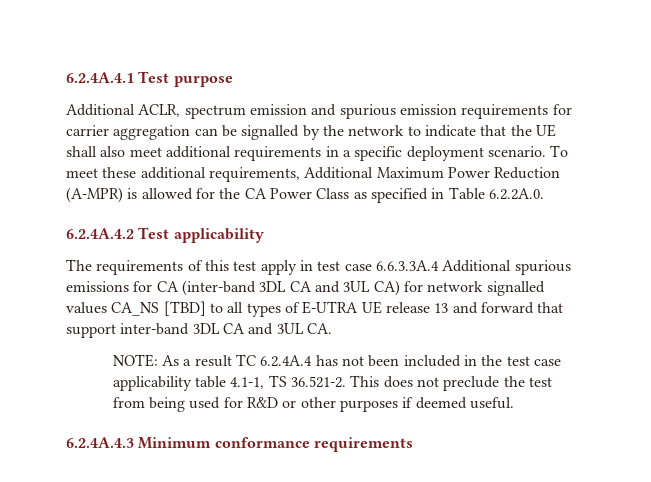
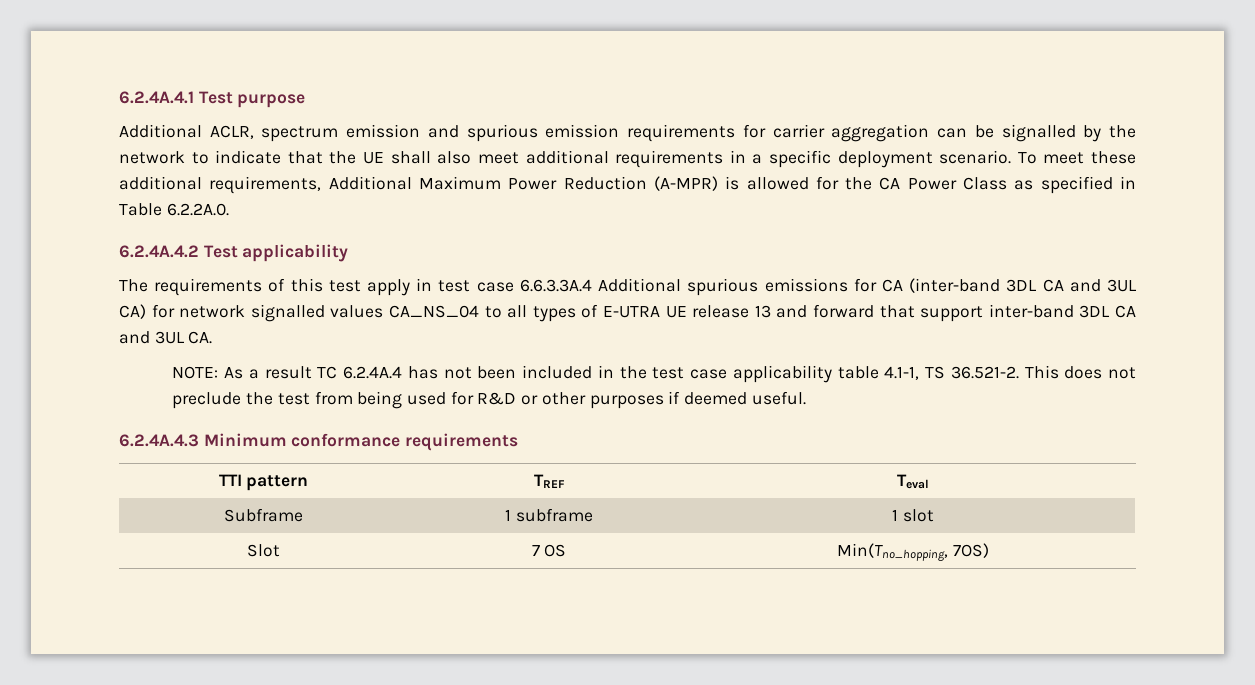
- The requirements of this test apply in test case 6.6.3.3A.4 Additional spurious emissions for CA (inter-band 3DL CA and 3UL CA) for network signalled values CA_NS [TBD] to all types of E-UTRA UE release 13 and forward that support inter-band 3DL CA and 3UL CA.
+ The requirements of this test apply in test case 6.6.3.3A.4 Additional spurious emissions for CA (inter-band 3DL CA and 3UL CA) for network signalled values CA_NS_04 to all types of E-UTRA UE release 13 and forward that support inter-band 3DL CA and 3UL CA.
+ TTI pattern | TREF | Teval
+ Subframe | 1 subframe | 1 slot
+ Slot | 7 OS | Min(Tno_hopping, 7OS)

